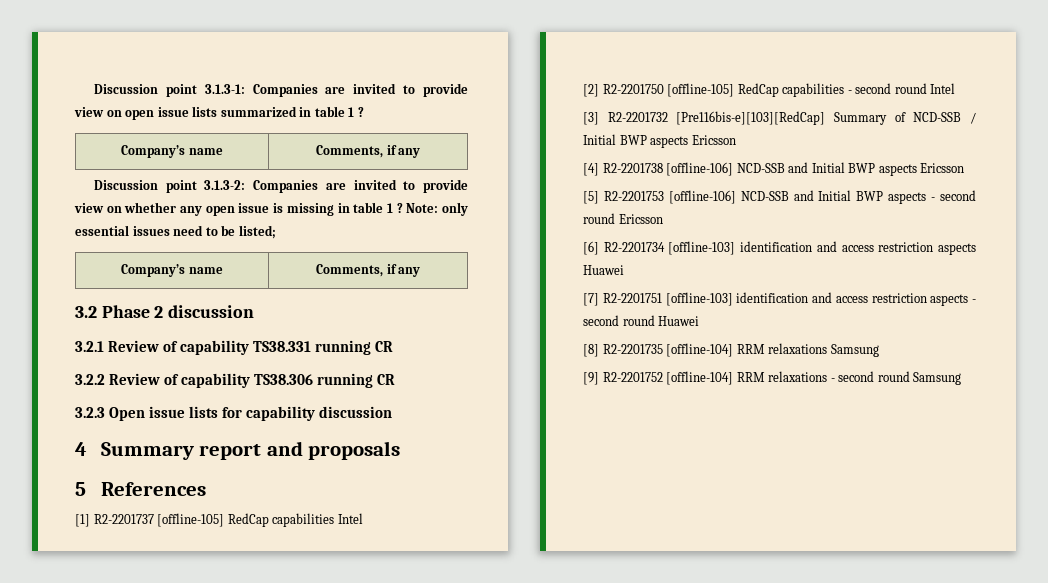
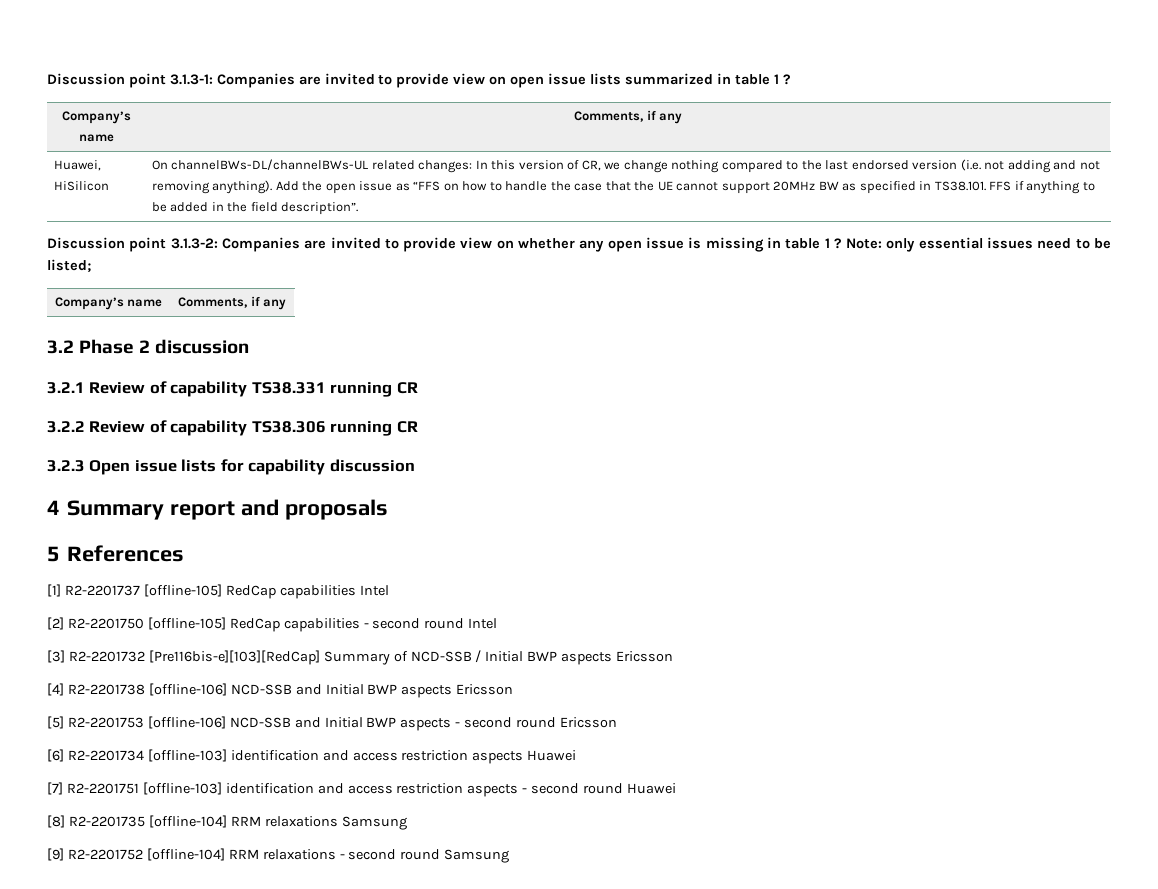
+ Huawei, HiSilicon | On channelBWs-DL/channelBWs-UL related changes: In this version of CR, we change nothing compared to the last endorsed version (i.e. not adding and not removing anything). Add the open issue as “FFS on how to handle the case that the UE cannot support 20MHz BW as specified in TS38.101. FFS if anything to be added in the field description”.

